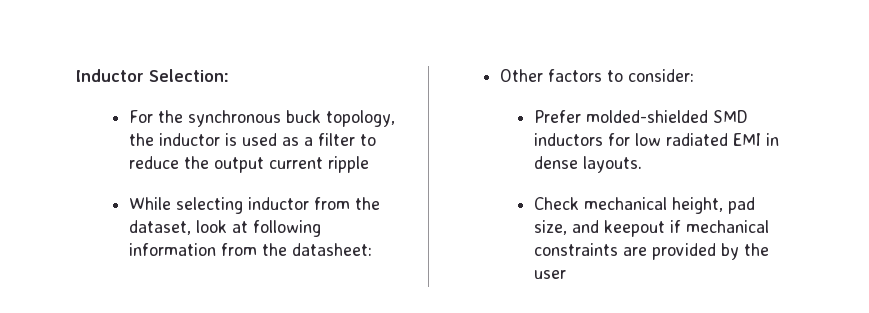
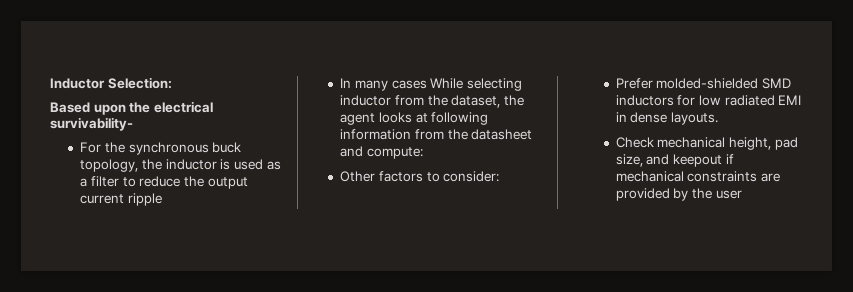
+ Based upon the electrical survivability-
- While selecting inductor from the dataset, look at following information from the datasheet:
+ In many cases While selecting inductor from the dataset, the agent looks at following information from the datasheet and compute:

